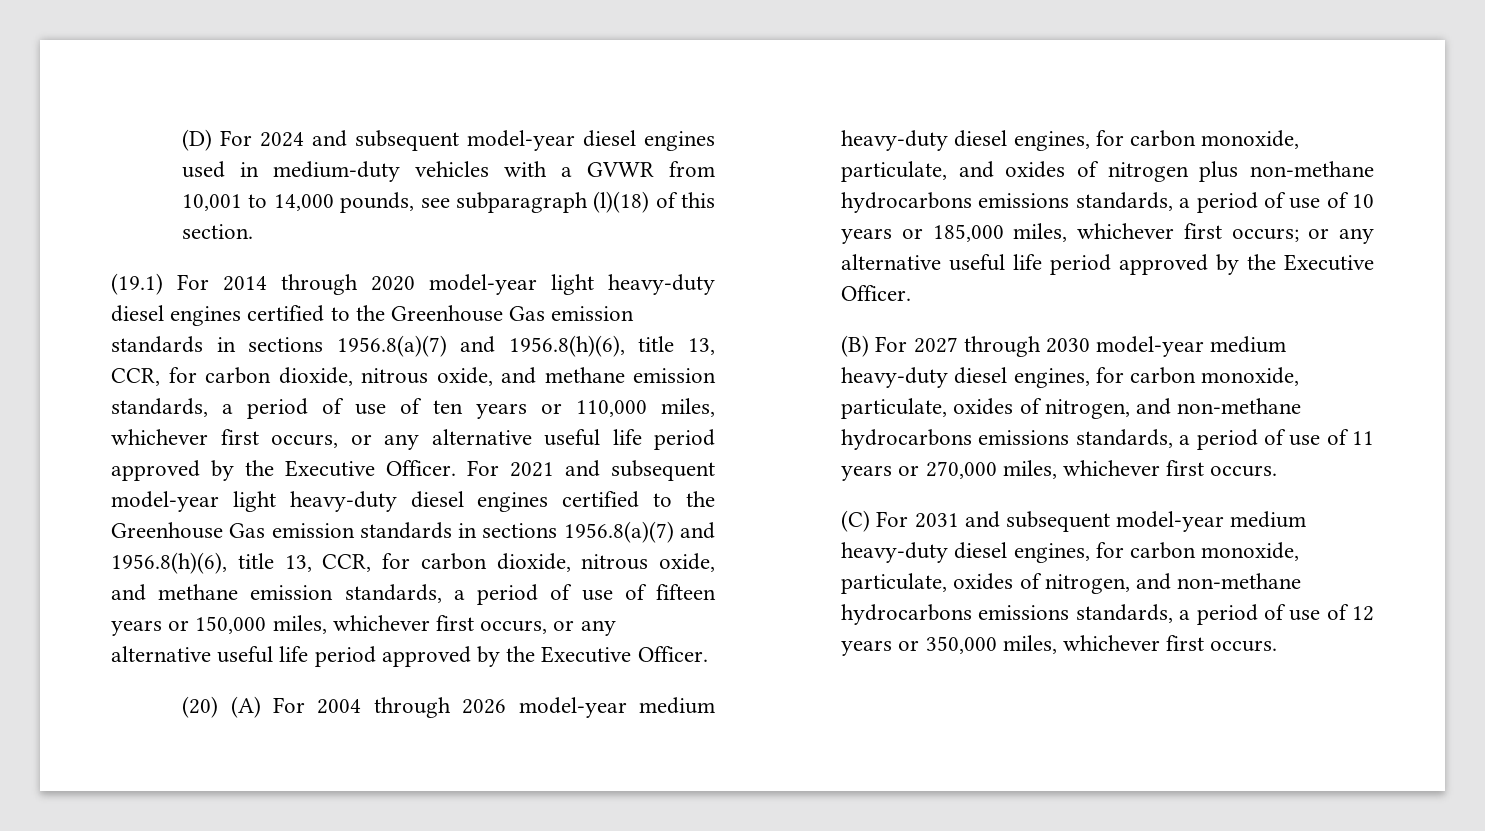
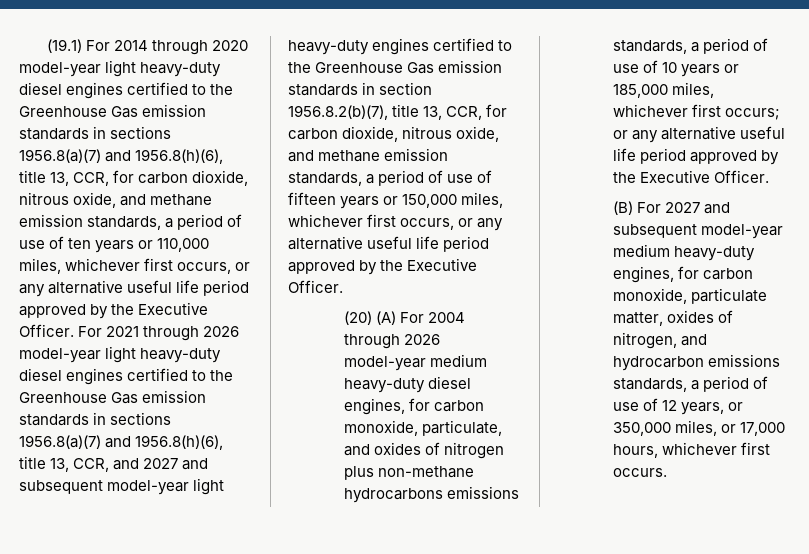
- (D) For 2024 and subsequent model-year diesel engines used in medium-duty vehicles with a GVWR from 10,001 to 14,000 pounds, see subparagraph (l)(18) of this section.
- For 2021 and subsequent model-year light heavy-duty diesel engines certified to the Greenhouse Gas emission standards in sections 1956.8(a)(7) and 1956.8(h)(6), title 13, CCR, for carbon dioxide, nitrous oxide, and methane emission standards, a period of use of fifteen years or 150,000 miles, whichever first occurs, or any alternative useful life period approved by the Executive Officer.
+ For 2021 through 2026 model-year light heavy-duty diesel engines certified to the Greenhouse Gas emission standards in sections 1956.8(a)(7) and 1956.8(h)(6), title 13, CCR, and 2027 and subsequent model-year light heavy-duty engines certified to the Greenhouse Gas emission standards in section 1956.8.2(b)(7), title 13, CCR, for carbon dioxide, nitrous oxide, and methane emission standards, a period of use of fifteen years or 150,000 miles, whichever first occurs, or any alternative useful life period approved by the Executive Officer.
- (B) For 2027 through 2030 model-year medium heavy-duty diesel engines, for carbon monoxide, particulate, oxides of nitrogen, and non-methane hydrocarbons emissions standards, a period of use of 11 years or 270,000 miles, whichever first occurs.
- (C) For 2031 and subsequent model-year medium heavy-duty diesel engines, for carbon monoxide, particulate, oxides of nitrogen, and non-methane hydrocarbons emissions standards, a period of use of 12 years or 350,000 miles, whichever first occurs.
+ (B) For 2027 and subsequent model-year medium heavy-duty engines, for carbon monoxide, particulate matter, oxides of nitrogen, and hydrocarbon emissions standards, a period of use of 12 years, or 350,000 miles, or 17,000 hours, whichever first occurs.

